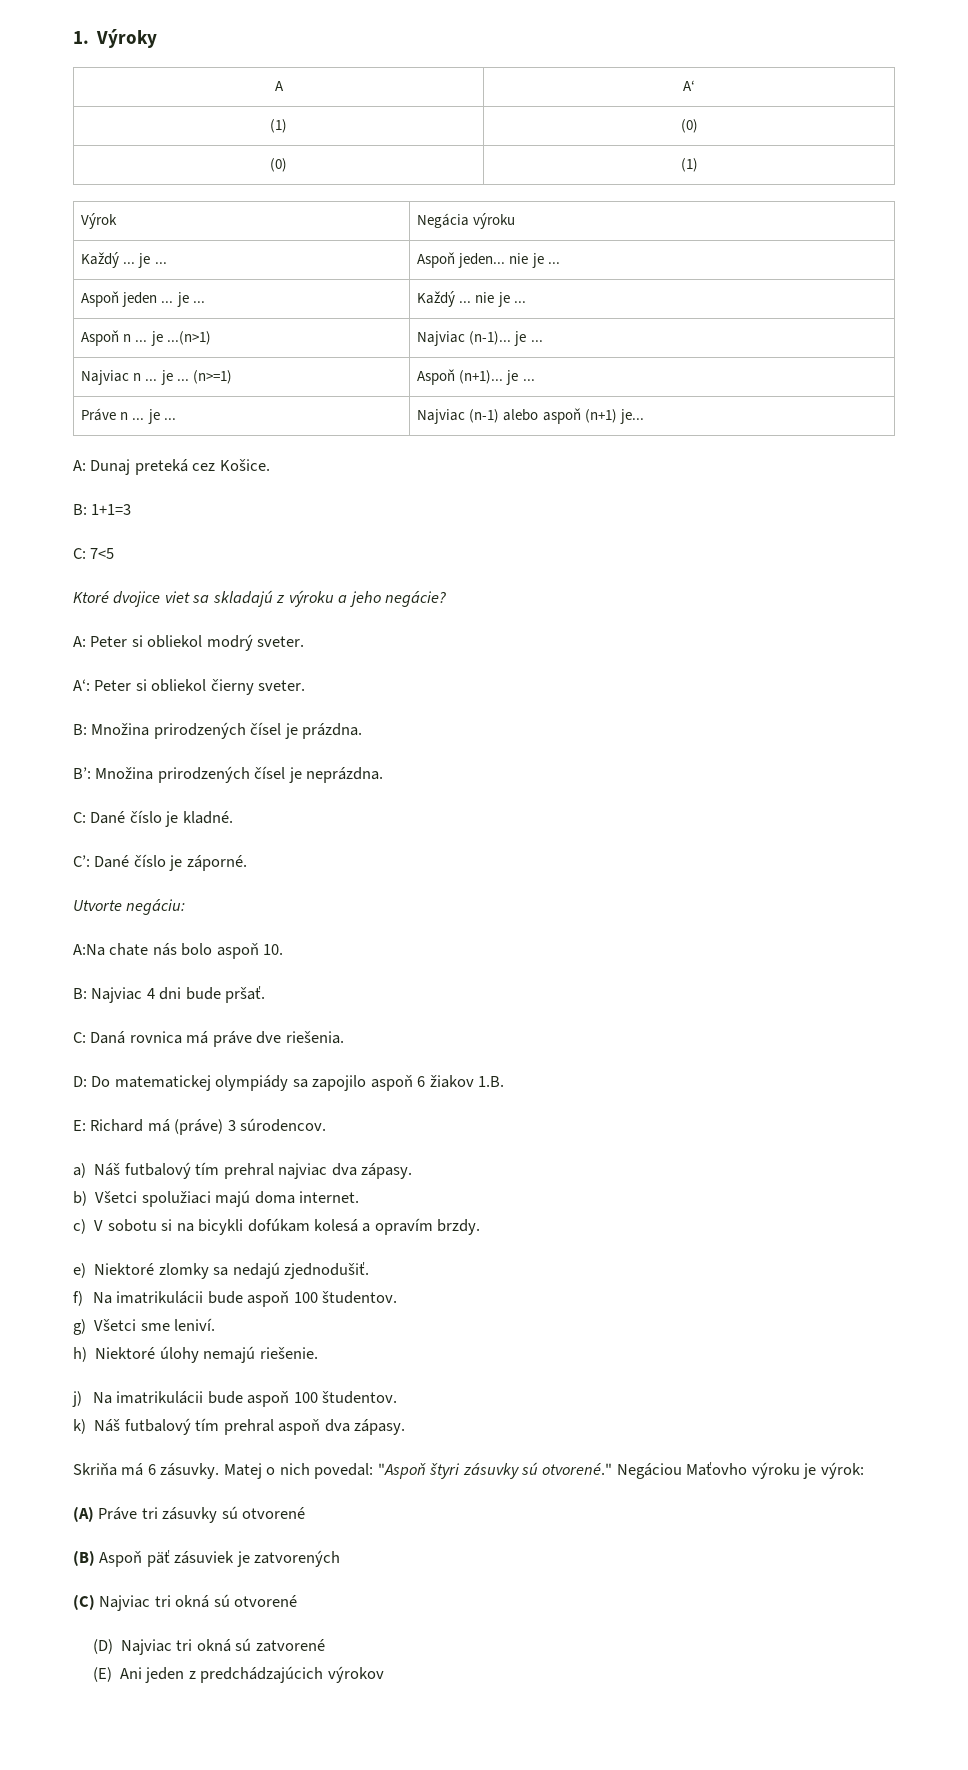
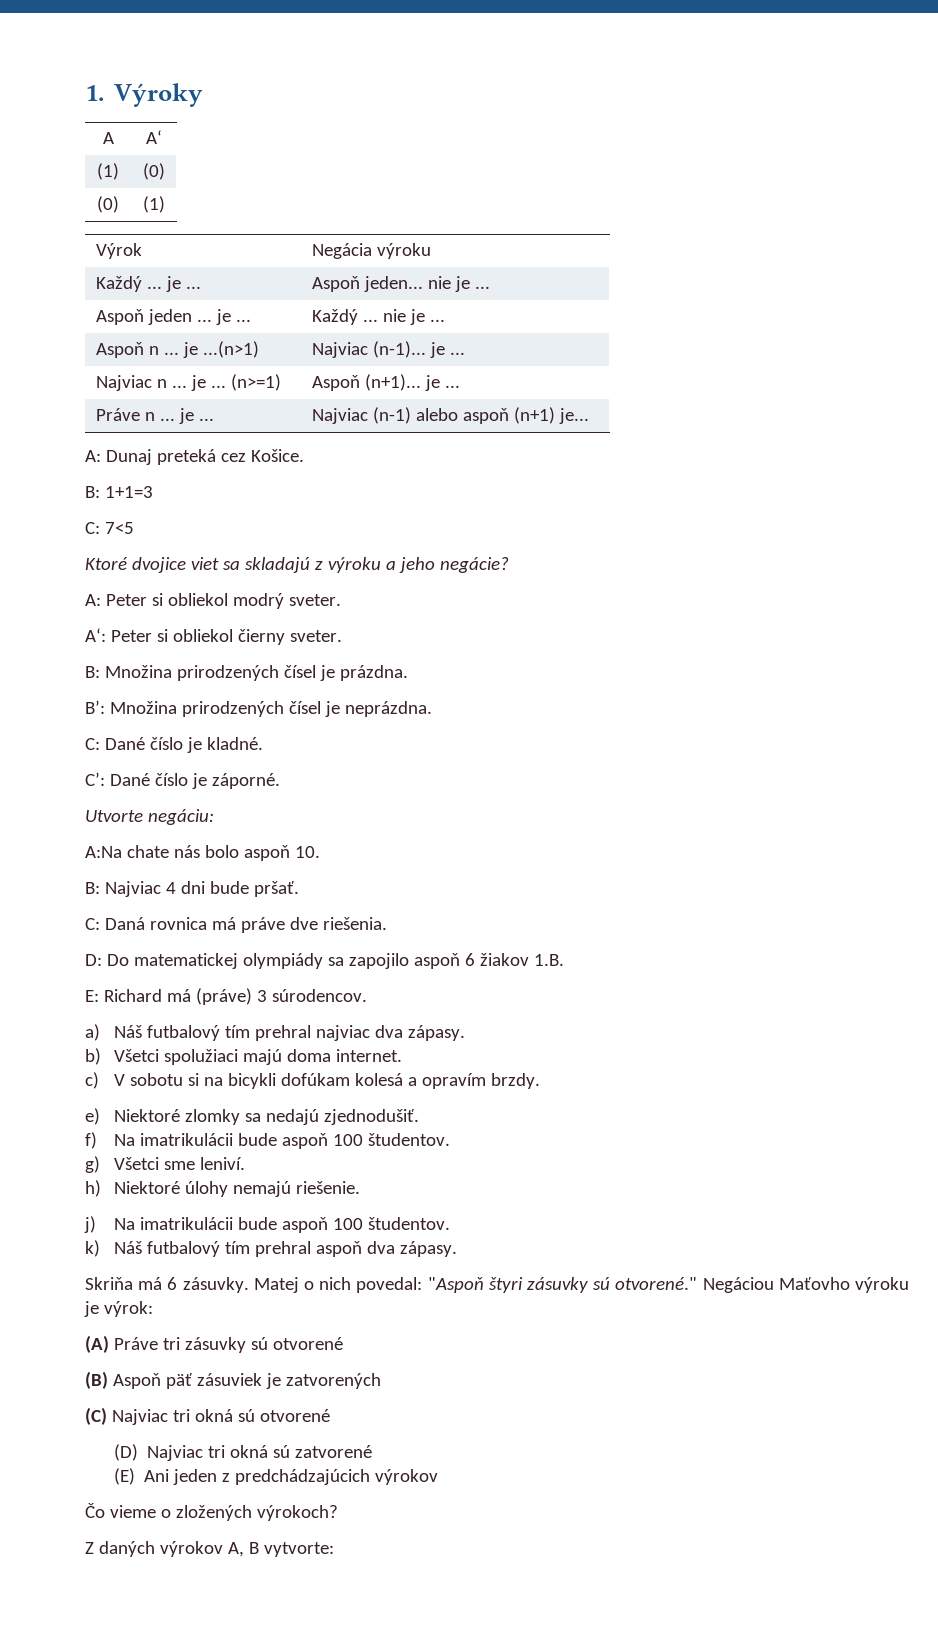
+ Čo vieme o zložených výrokoch?
+ Z daných výrokov A, B vytvorte:

